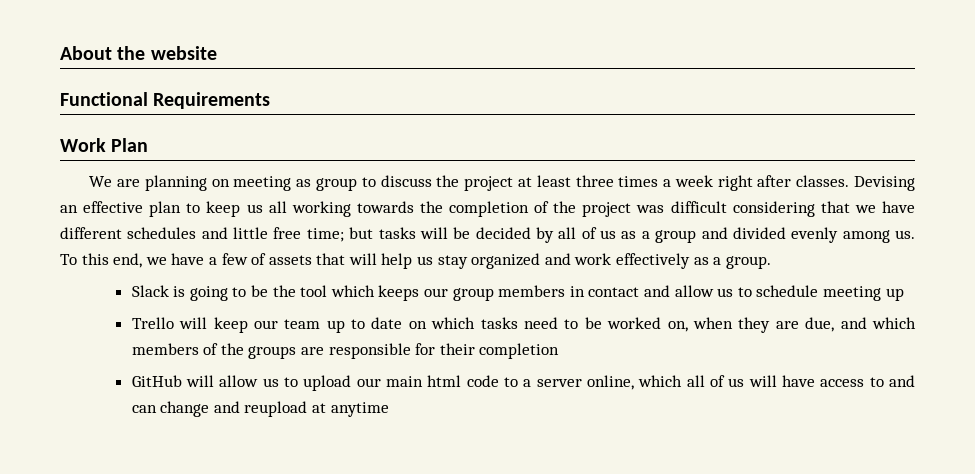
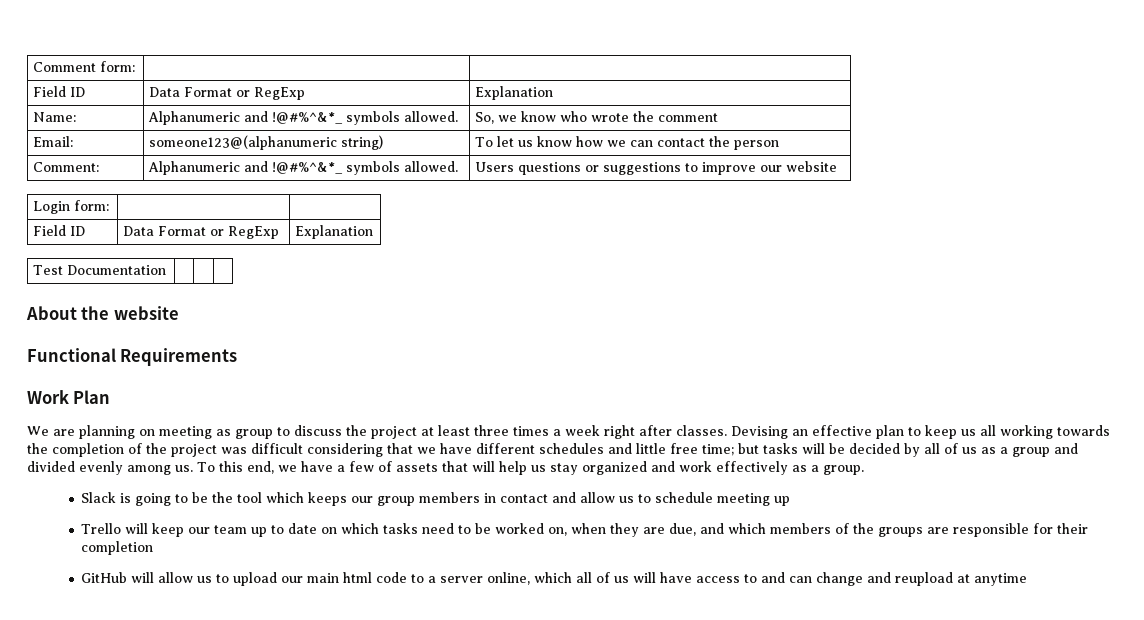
+ Comment form: | |
+ Field ID | Data Format or RegExp | Explanation
+ Name: | Alphanumeric and !@#%^&*_ symbols allowed. | So, we know who wrote the comment
+ Email: | someone123@(alphanumeric string) | To let us know how we can contact the person
+ Comment: | Alphanumeric and !@#%^&*_ symbols allowed. | Users questions or suggestions to improve our website
+ Login form: | |
+ Field ID | Data Format or RegExp | Explanation
+ Test Documentation | | |

